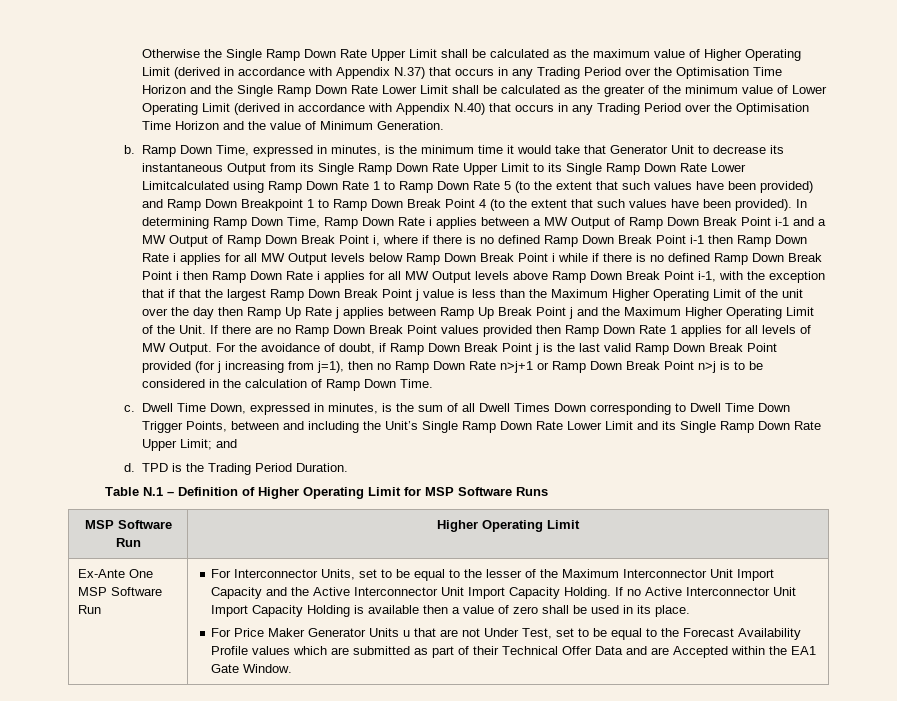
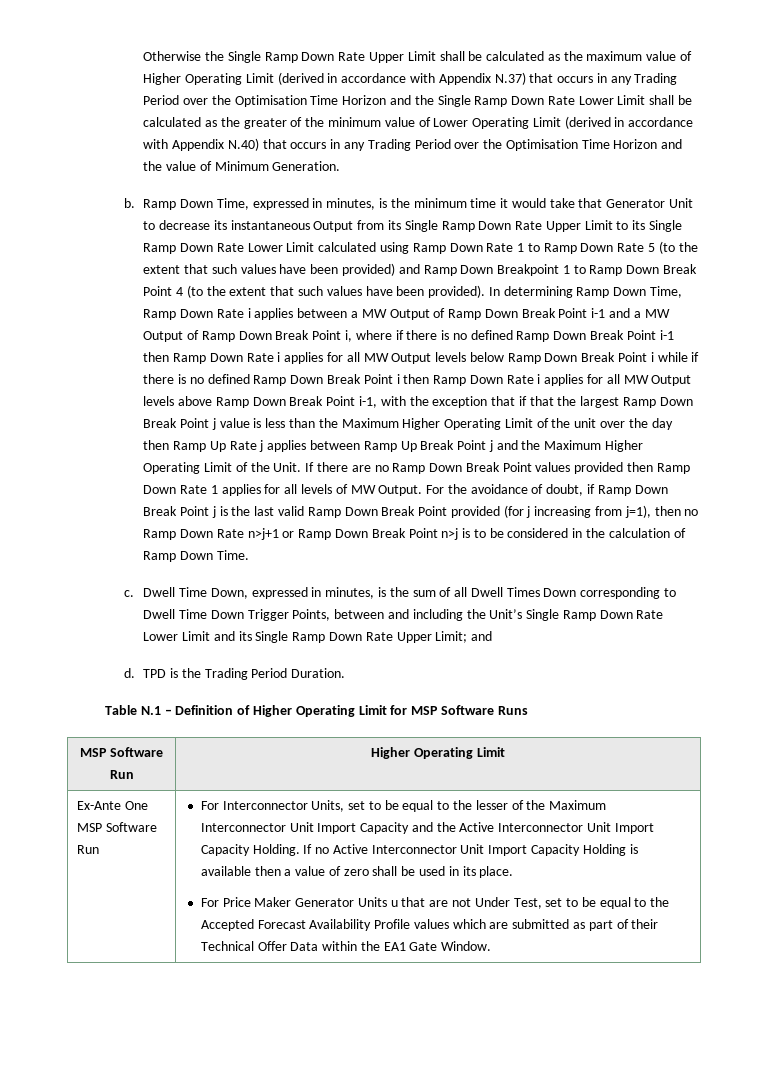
- Ramp Down Time, expressed in minutes, is the minimum time it would take that Generator Unit to decrease its instantaneous Output from its Single Ramp Down Rate Upper Limit to its Single Ramp Down Rate Lower Limitcalculated using Ramp Down Rate 1 to Ramp Down Rate 5 (to the extent that such values have been provided) and Ramp Down Breakpoint 1 to Ramp Down Break Point 4 (to the extent that such values have been provided).
+ Ramp Down Time, expressed in minutes, is the minimum time it would take that Generator Unit to decrease its instantaneous Output from its Single Ramp Down Rate Upper Limit to its Single Ramp Down Rate Lower Limit calculated using Ramp Down Rate 1 to Ramp Down Rate 5 (to the extent that such values have been provided) and Ramp Down Breakpoint 1 to Ramp Down Break Point 4 (to the extent that such values have been provided).
- For Price Maker Generator Units u that are not Under Test, set to be equal to the Forecast Availability Profile values which are submitted as part of their Technical Offer Data and are Accepted within the EA1 Gate Window.
+ For Price Maker Generator Units u that are not Under Test, set to be equal to the Accepted Forecast Availability Profile values which are submitted as part of their Technical Offer Data within the EA1 Gate Window.

